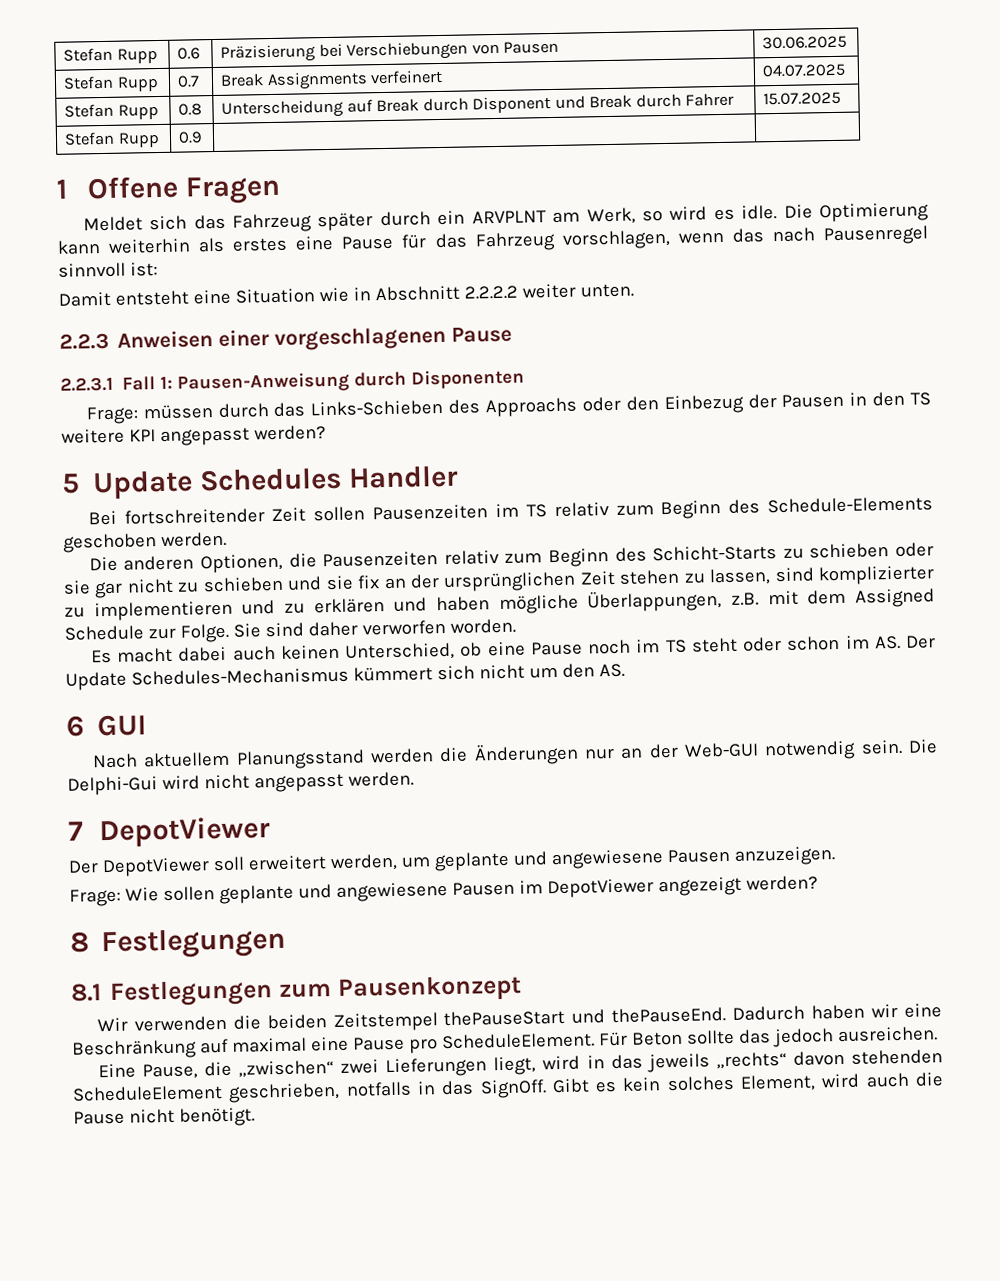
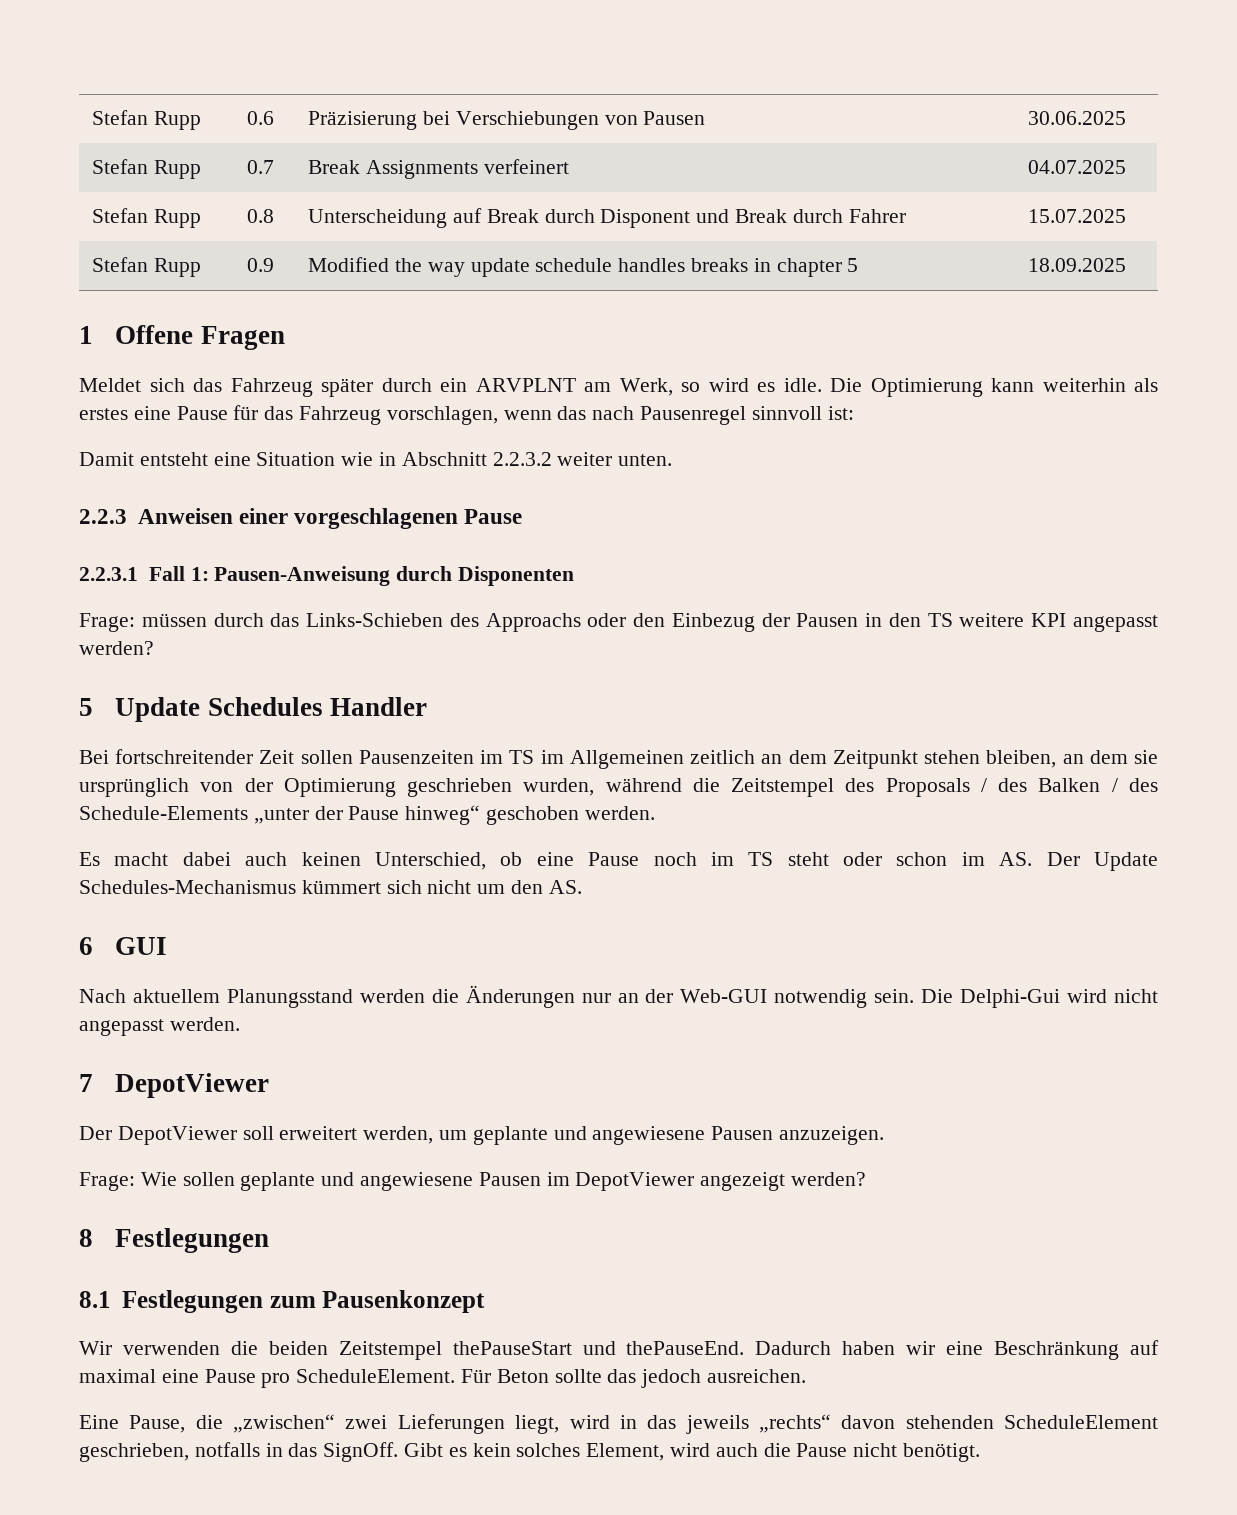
- Stefan Rupp | 0.9 | |
+ Stefan Rupp | 0.9 | Modified the way update schedule handles breaks in chapter 5 | 18.09.2025
- Damit entsteht eine Situation wie in Abschnitt 2.2.2.2 weiter unten.
+ Damit entsteht eine Situation wie in Abschnitt 2.2.3.2 weiter unten.
- Bei fortschreitender Zeit sollen Pausenzeiten im TS relativ zum Beginn des Schedule-Elements geschoben werden.
- Die anderen Optionen, die Pausenzeiten relativ zum Beginn des Schicht-Starts zu schieben oder sie gar nicht zu schieben und sie fix an der ursprünglichen Zeit stehen zu lassen, sind komplizierter zu implementieren und zu erklären und haben mögliche Überlappungen, z.B. mit dem Assigned Schedule zur Folge. Sie sind daher verworfen worden.
+ Bei fortschreitender Zeit sollen Pausenzeiten im TS im Allgemeinen zeitlich an dem Zeitpunkt stehen bleiben, an dem sie ursprünglich von der Optimierung geschrieben wurden, während die Zeitstempel des Proposals / des Balken / des Schedule-Elements „unter der Pause hinweg“ geschoben werden.

